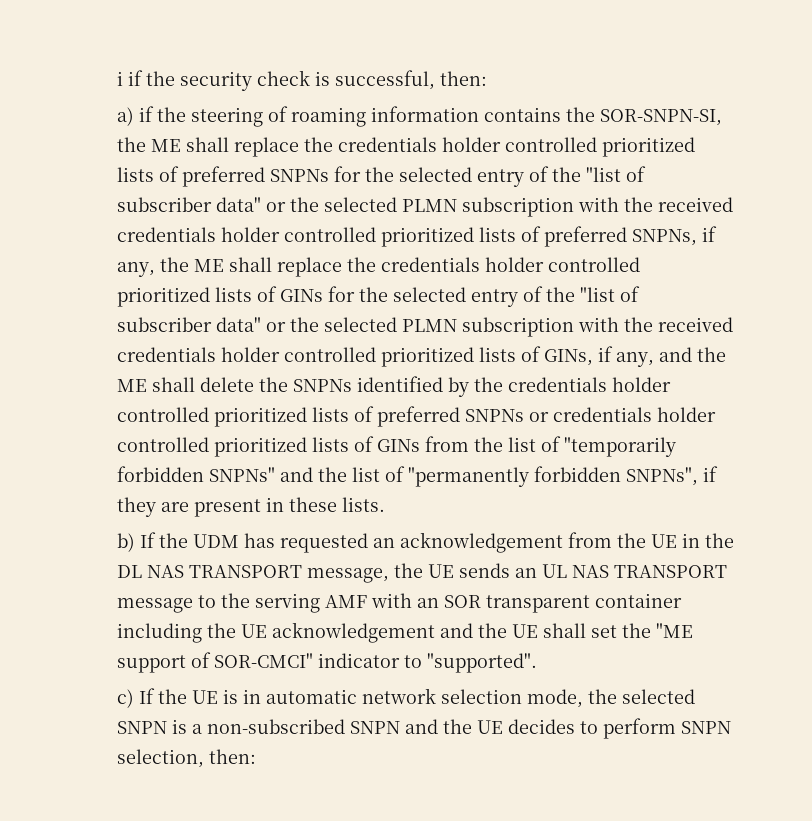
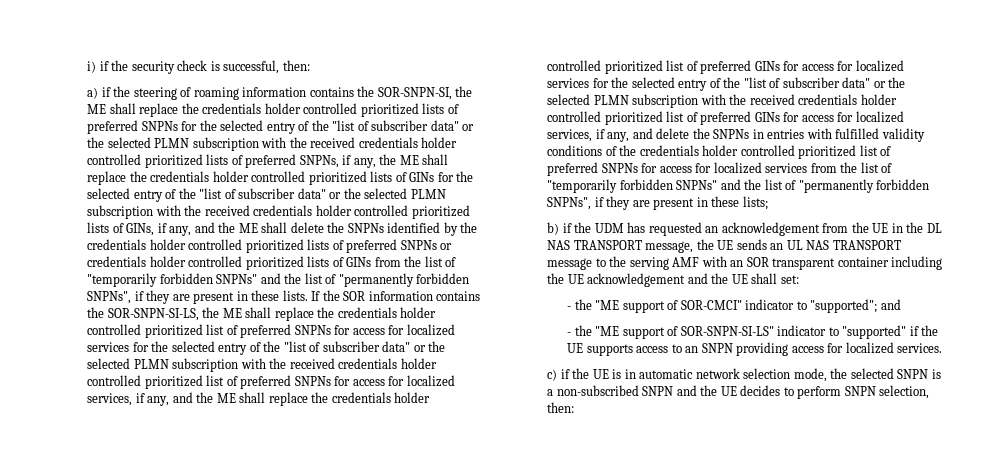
- i if the security check is successful, then:
+ i) if the security check is successful, then:
+ If the SOR information contains the SOR-SNPN-SI-LS, the ME shall replace the credentials holder controlled prioritized list of preferred SNPNs for access for localized services for the selected entry of the "list of subscriber data" or the selected PLMN subscription with the received credentials holder controlled prioritized list of preferred SNPNs for access for localized services, if any, and the ME shall replace the credentials holder controlled prioritized list of preferred GINs for access for localized services for the selected entry of the "list of subscriber data" or the selected PLMN subscription with the received credentials holder controlled prioritized list of preferred GINs for access for localized services, if any, and delete the SNPNs in entries with fulfilled validity conditions of the credentials holder controlled prioritized list of preferred SNPNs for access for localized services from the list of "temporarily forbidden SNPNs" and the list of "permanently forbidden SNPNs", if they are present in these lists;
- b) If the UDM has requested an acknowledgement from the UE in the DL NAS TRANSPORT message, the UE sends an UL NAS TRANSPORT message to the serving AMF with an SOR transparent container including the UE acknowledgement and the UE shall set the "ME support of SOR-CMCI" indicator to "supported".
+ b) if the UDM has requested an acknowledgement from the UE in the DL NAS TRANSPORT message, the UE sends an UL NAS TRANSPORT message to the serving AMF with an SOR transparent container including the UE acknowledgement and the UE shall set:
+ - the "ME support of SOR-CMCI" indicator to "supported"; and
+ - the "ME support of SOR-SNPN-SI-LS" indicator to "supported" if the UE supports access to an SNPN providing access for localized services.
- c) If the UE is in automatic network selection mode, the selected SNPN is a non-subscribed SNPN and the UE decides to perform SNPN selection, then:
+ c) if the UE is in automatic network selection mode, the selected SNPN is a non-subscribed SNPN and the UE decides to perform SNPN selection, then:

